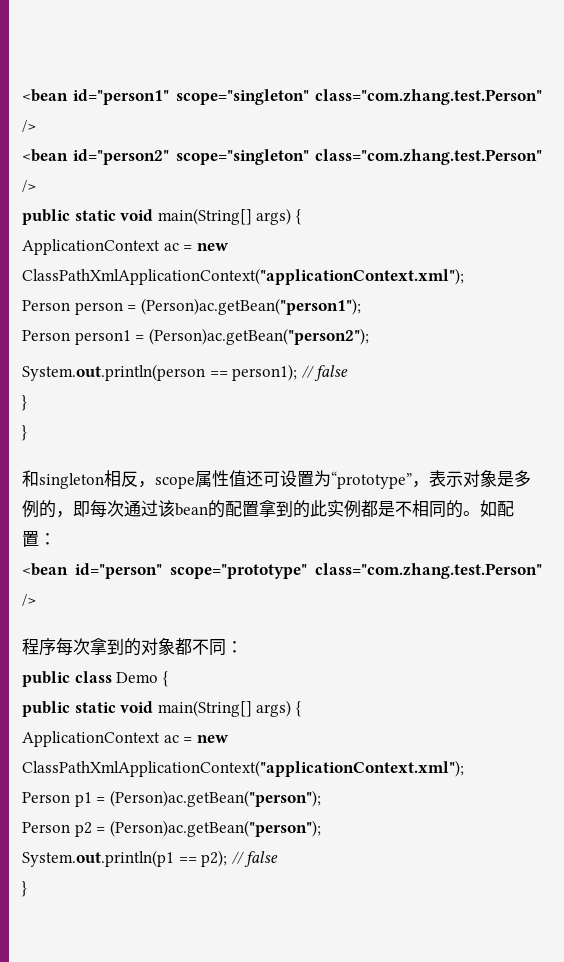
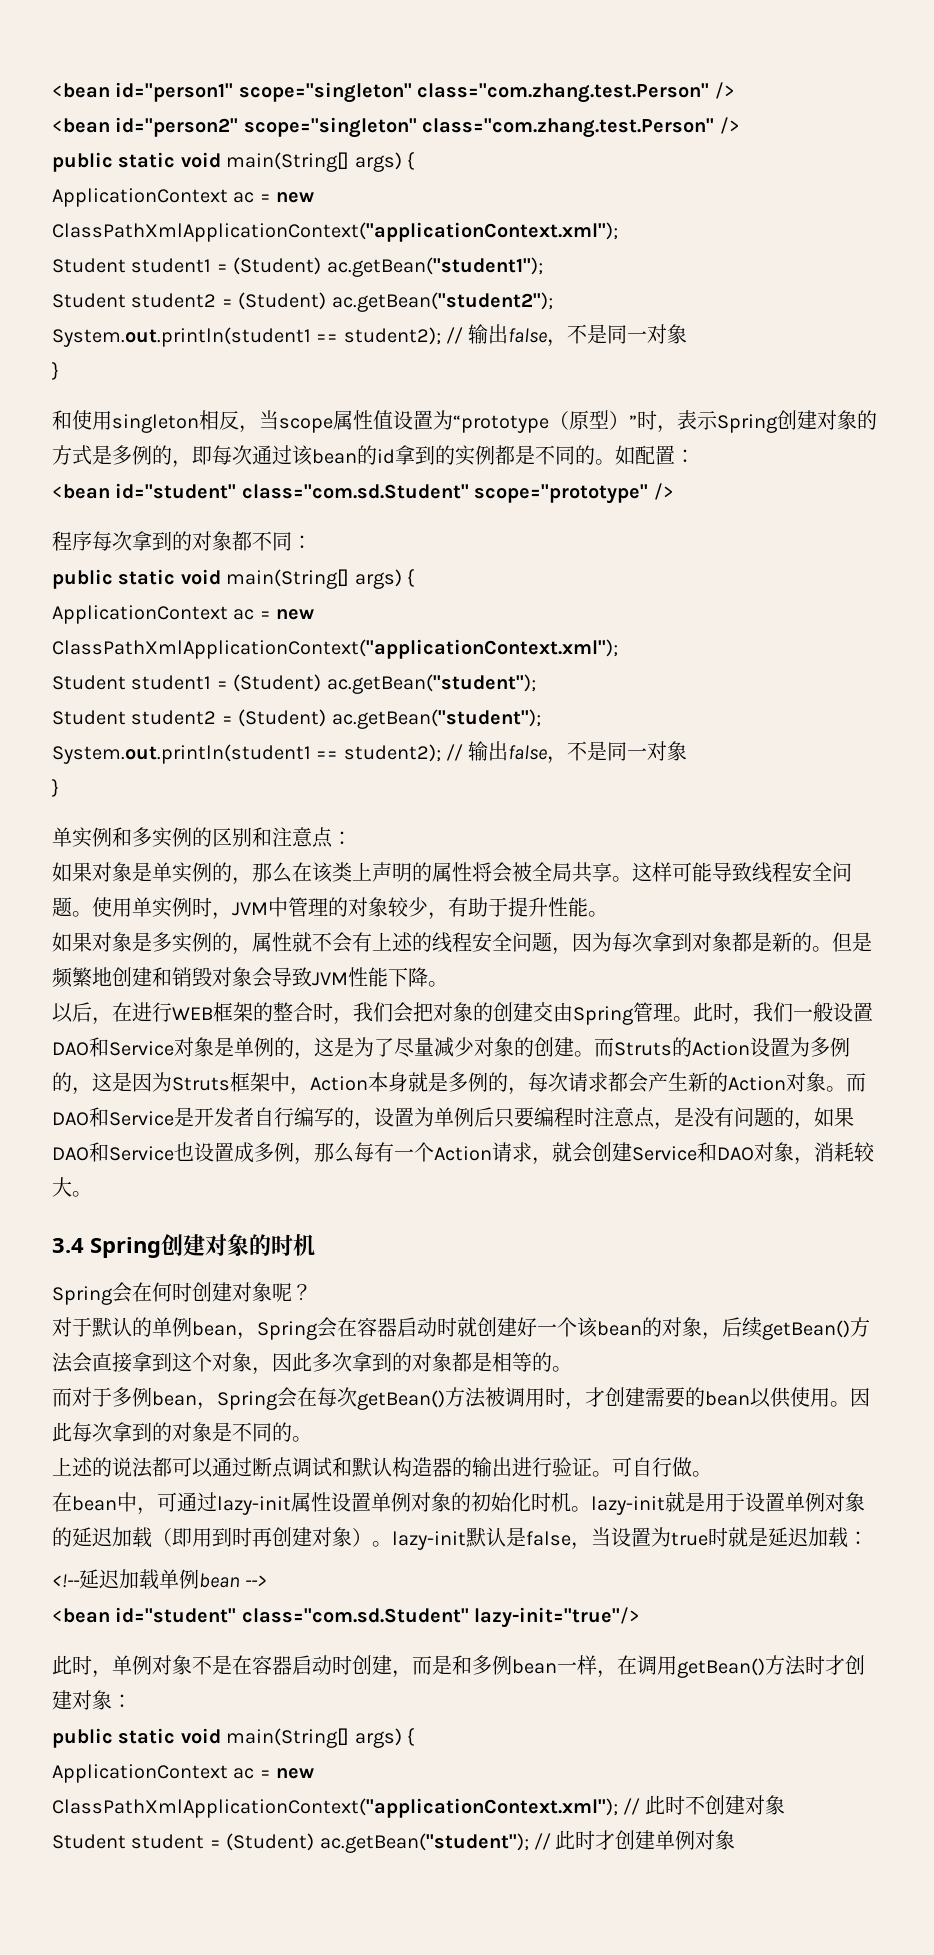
- Person person = (Person)ac.getBean("person1");
- Person person1 = (Person)ac.getBean("person2");
- System.out.println(person == person1); // false
- }
+ Student student1 = (Student) ac.getBean("student1");
+ Student student2 = (Student) ac.getBean("student2");
+ System.out.println(student1 == student2); // 输出false，不是同一对象
- 和singleton相反，scope属性值还可设置为“prototype”，表示对象是多例的，即每次通过该bean的配置拿到的此实例都是不相同的。
+ 和使用singleton相反，当scope属性值设置为“prototype（原型）”时，表示Spring创建对象的方式是多例的，即每次通过该bean的id拿到的实例都是不同的。
- <bean id="person" scope="prototype" class="com.zhang.test.Person" />
+ <bean id="student" class="com.sd.Student" scope="prototype" />
  程序每次拿到的对象都不同：
- public class Demo {
  public static void main(String[] args) {
  ApplicationContext ac = new ClassPathXmlApplicationContext("applicationContext.xml");
- Person p1 = (Person)ac.getBean("person");
- Person p2 = (Person)ac.getBean("person");
- System.out.println(p1 == p2); // false
+ Student student1 = (Student) ac.getBean("student");
+ Student student2 = (Student) ac.getBean("student");
+ System.out.println(student1 == student2); // 输出false，不是同一对象
  }
+ 单实例和多实例的区别和注意点：
+ 如果对象是单实例的，那么在该类上声明的属性将会被全局共享。这样可能导致线程安全问题。使用单实例时，JVM中管理的对象较少，有助于提升性能。
+ 如果对象是多实例的，属性就不会有上述的线程安全问题，因为每次拿到对象都是新的。但是频繁地创建和销毁对象会导致JVM性能下降。
+ 以后，在进行WEB框架的整合时，我们会把对象的创建交由Spring管理。此时，我们一般设置DAO和Service对象是单例的，这是为了尽量减少对象的创建。而Struts的Action设置为多例的，这是因为Struts框架中，Action本身就是多例的，每次请求都会产生新的Action对象。而DAO和Service是开发者自行编写的，设置为单例后只要编程时注意点，是没有问题的，如果DAO和Service也设置成多例，那么每有一个Action请求，就会创建Service和DAO对象，消耗较大。
+ 3.4 Spring创建对象的时机
+ Spring会在何时创建对象呢？
+ 对于默认的单例bean，Spring会在容器启动时就创建好一个该bean的对象，后续getBean()方法会直接拿到这个对象，因此多次拿到的对象都是相等的。
+ 而对于多例bean，Spring会在每次getBean()方法被调用时，才创建需要的bean以供使用。因此每次拿到的对象是不同的。
+ 上述的说法都可以通过断点调试和默认构造器的输出进行验证。可自行做。
+ 在bean中，可通过lazy-init属性设置单例对象的初始化时机。lazy-init就是用于设置单例对象的延迟加载（即用到时再创建对象）。lazy-init默认是false，当设置为true时就是延迟加载：
+ <!--延迟加载单例bean -->
+ <bean id="student" class="com.sd.Student" lazy-init="true"/>
+ 此时，单例对象不是在容器启动时创建，而是和多例bean一样，在调用getBean()方法时才创建对象：
+ public static void main(String[] args) {
+ ApplicationContext ac = new ClassPathXmlApplicationContext("applicationContext.xml"); // 此时不创建对象
+ Student student = (Student) ac.getBean("student"); // 此时才创建单例对象

